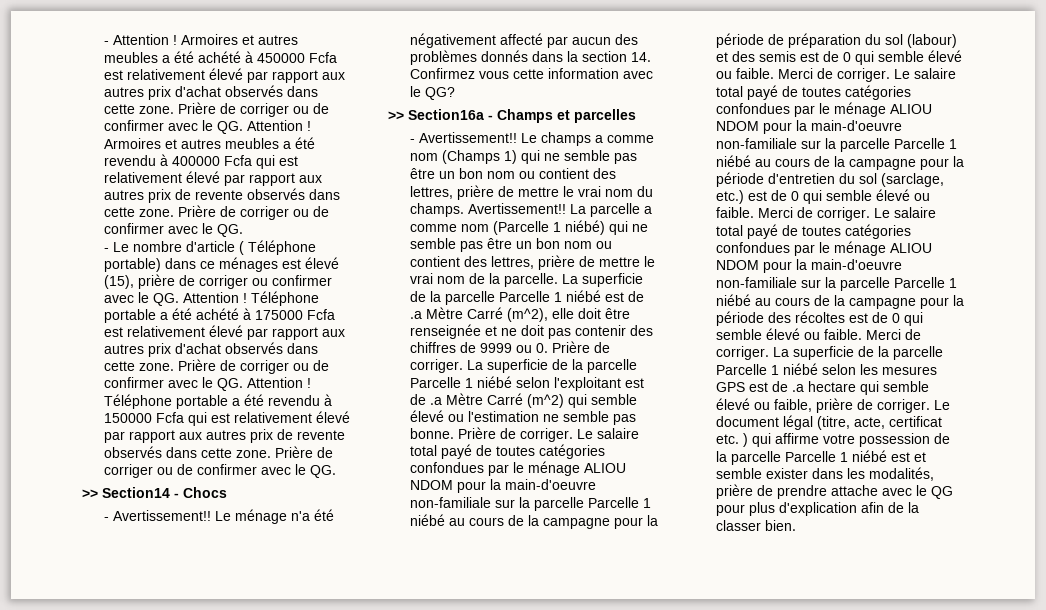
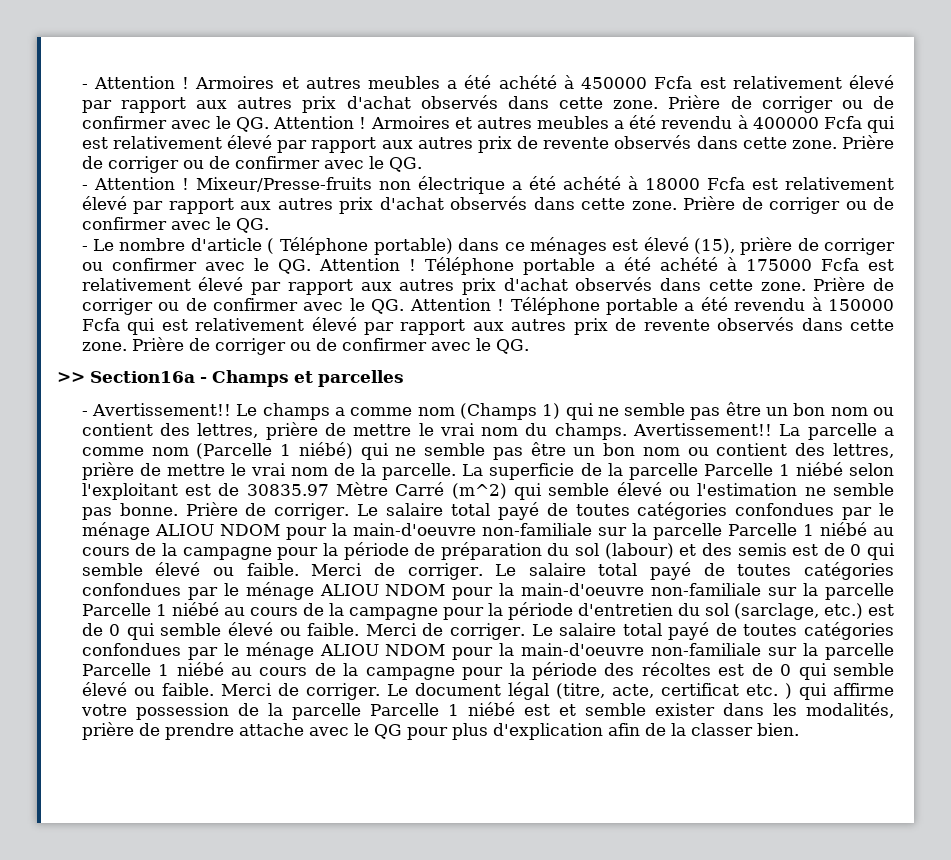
+ - Attention ! Mixeur/Presse-fruits non électrique a été achété à 18000 Fcfa est relativement élevé par rapport aux autres prix d'achat observés dans cette zone. Prière de corriger ou de confirmer avec le QG.
- >> Section14 - Chocs
- - Avertissement!! Le ménage n'a été négativement affecté par aucun des problèmes donnés dans la section 14. Confirmez vous cette information avec le QG?
- La superficie de la parcelle Parcelle 1 niébé est de .a Mètre Carré (m^2), elle doit être renseignée et ne doit pas contenir des chiffres de 9999 ou 0. Prière de corriger. La superficie de la parcelle Parcelle 1 niébé selon l'exploitant est de .a Mètre Carré (m^2) qui semble élevé ou l'estimation ne semble pas bonne.
+ La superficie de la parcelle Parcelle 1 niébé selon l'exploitant est de 30835.97 Mètre Carré (m^2) qui semble élevé ou l'estimation ne semble pas bonne.
- La superficie de la parcelle Parcelle 1 niébé selon les mesures GPS est de .a hectare qui semble élevé ou faible, prière de corriger.

